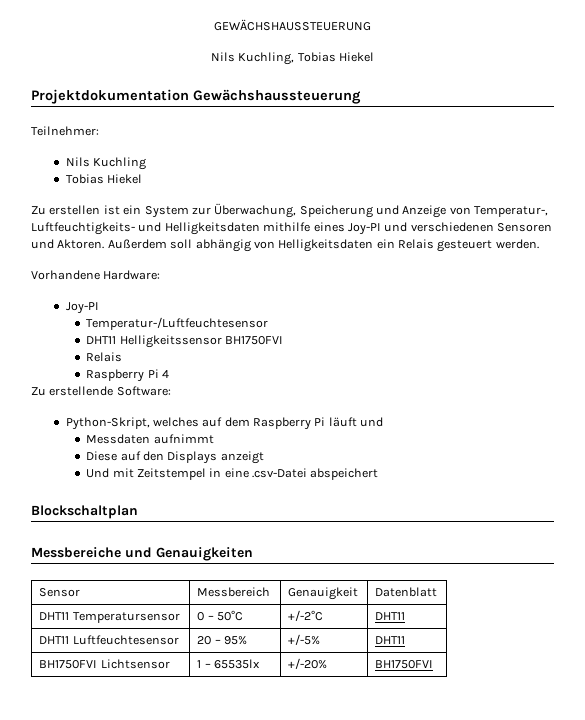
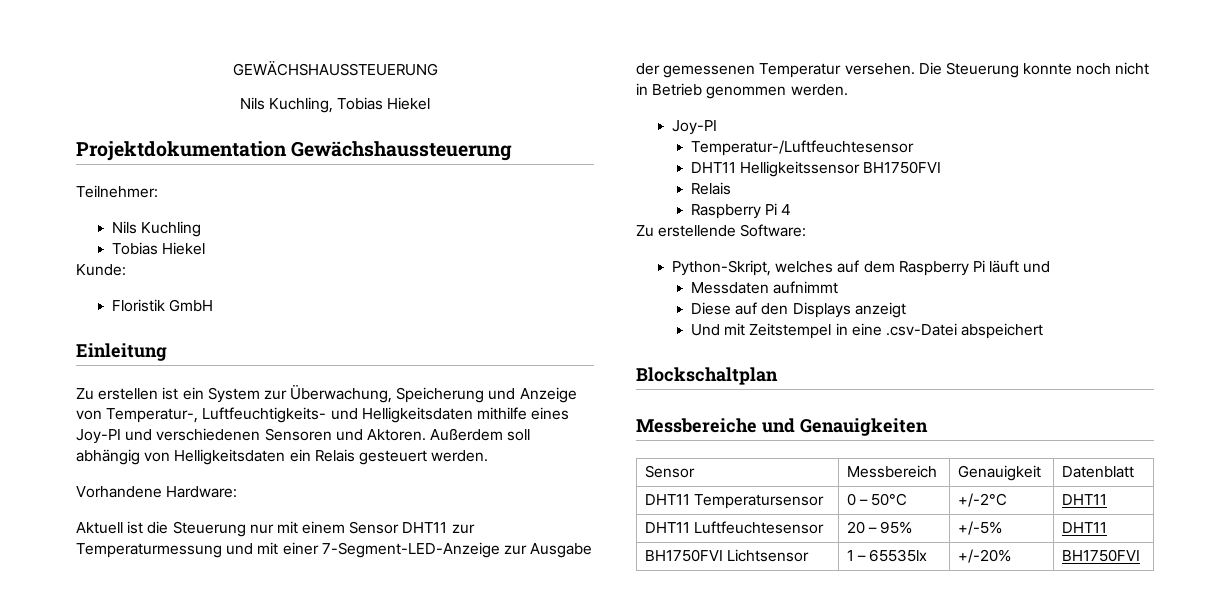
+ Kunde:
+ Floristik GmbH
+ Einleitung
+ Aktuell ist die Steuerung nur mit einem Sensor DHT11 zur Temperaturmessung und mit einer 7-Segment-LED-Anzeige zur Ausgabe der gemessenen Temperatur versehen. Die Steuerung konnte noch nicht in Betrieb genommen werden.

